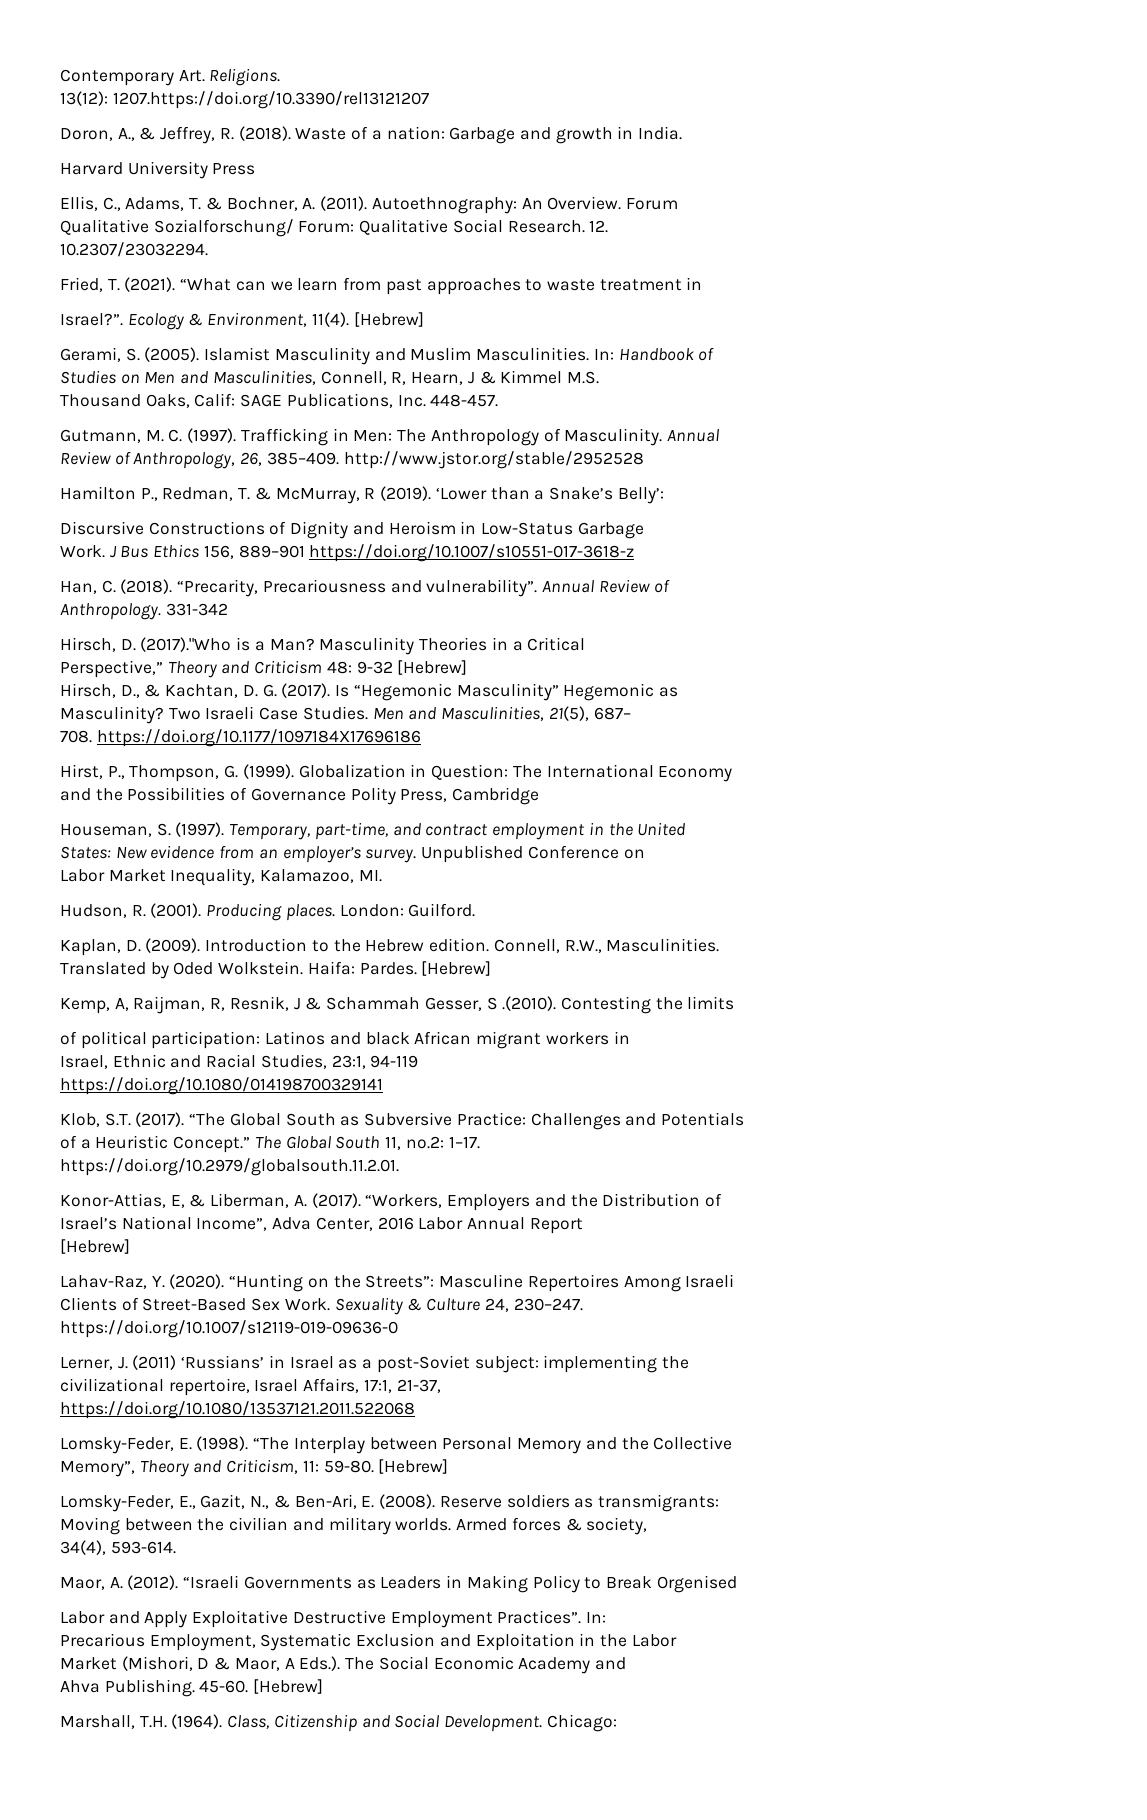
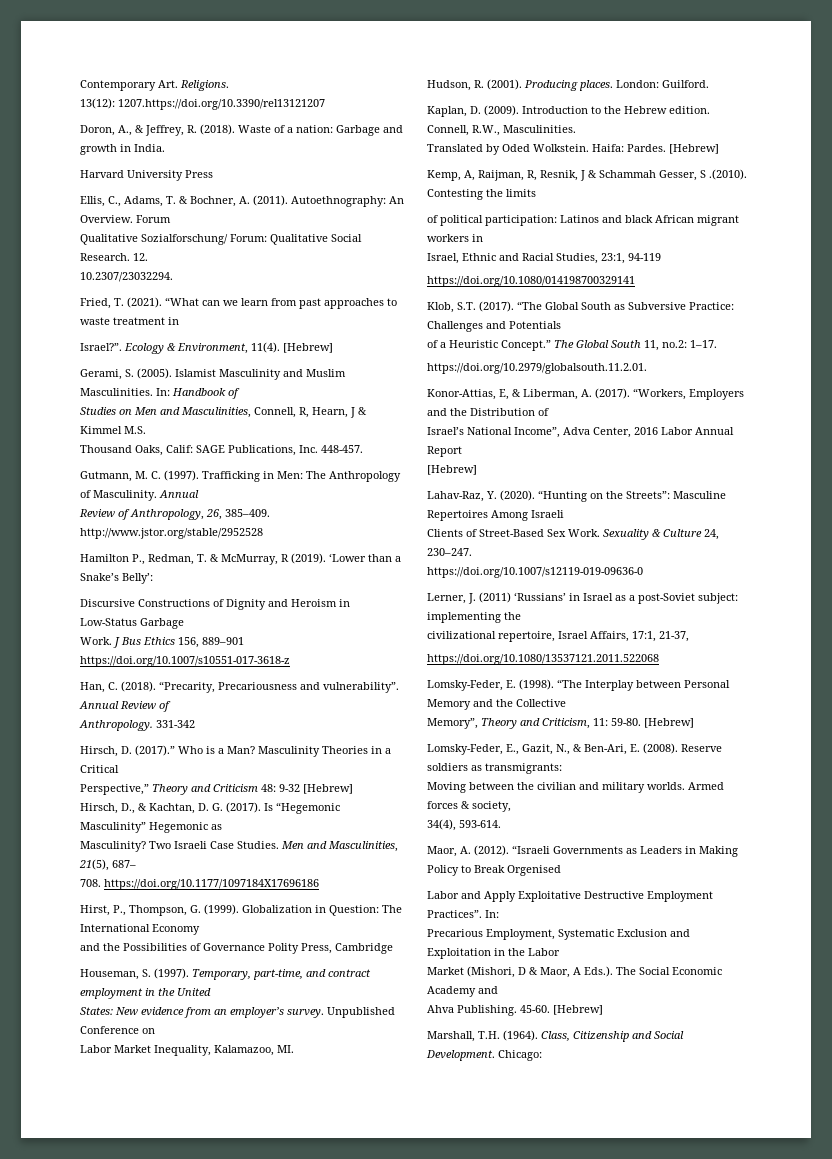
- Hirsch, D. (2017)."Who is a Man?
+ Hirsch, D. (2017).” Who is a Man?

